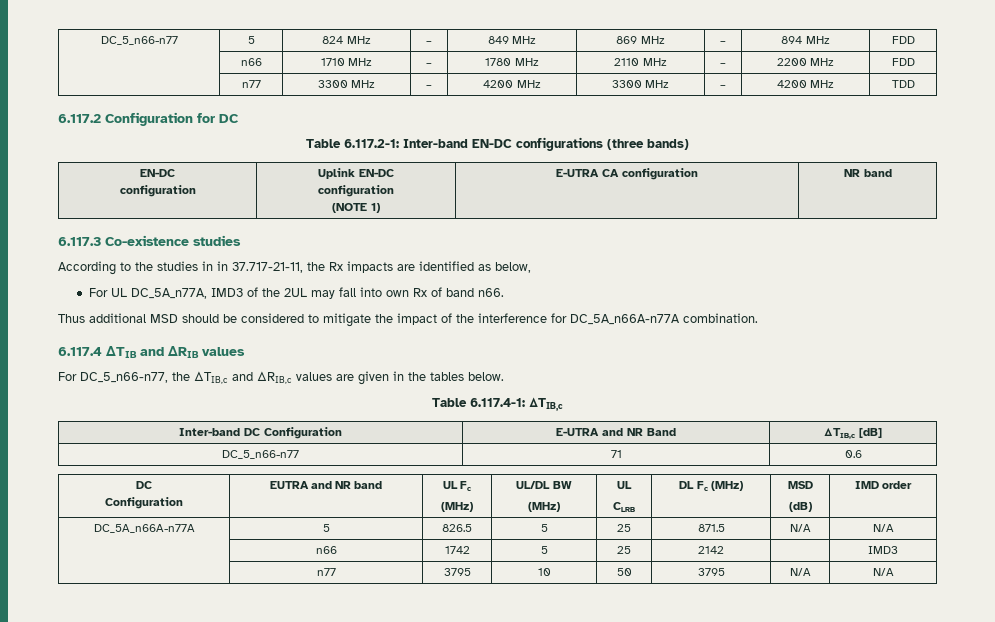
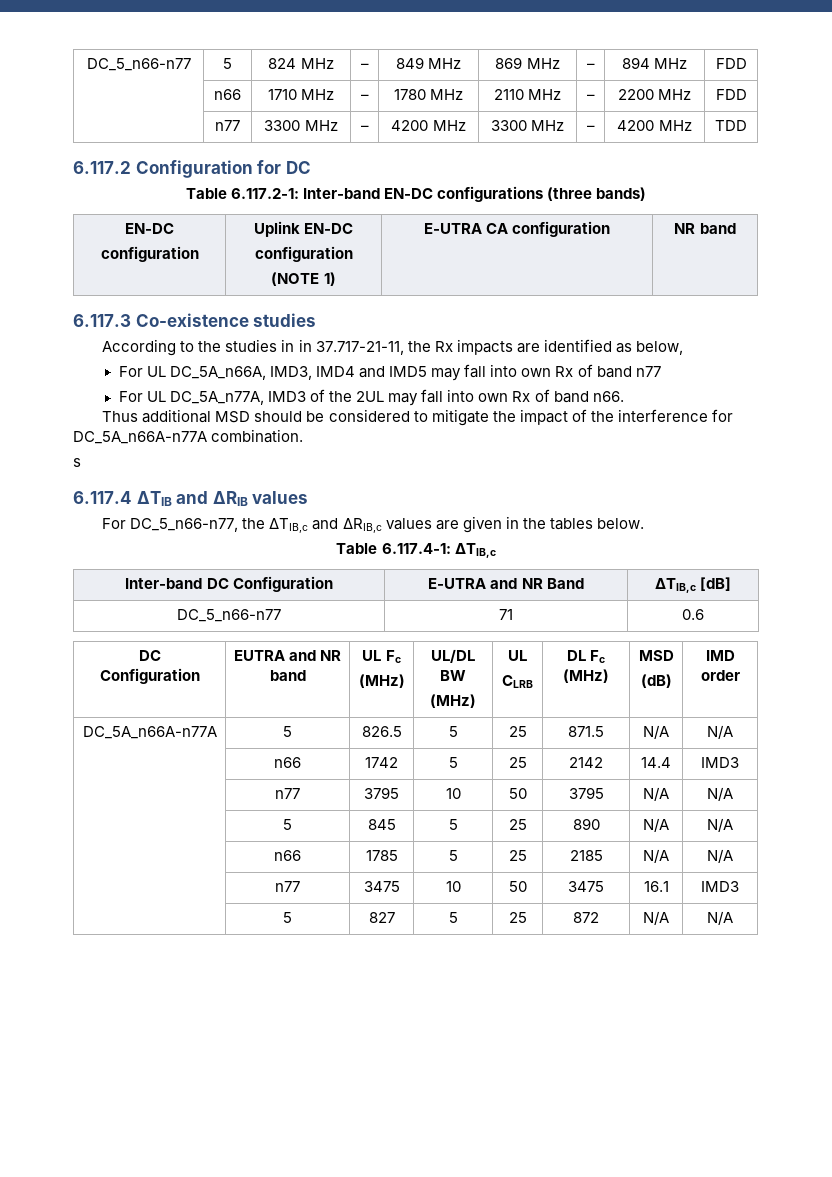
+ For UL DC_5A_n66A, IMD3, IMD4 and IMD5 may fall into own Rx of band n77
+ s
- | n66 | 1742 | 5 | 25 | 2142 | | IMD3
+ | n66 | 1742 | 5 | 25 | 2142 | 14.4 | IMD3
+ | 5 | 845 | 5 | 25 | 890 | N/A | N/A
+ | n66 | 1785 | 5 | 25 | 2185 | N/A | N/A
+ | n77 | 3475 | 10 | 50 | 3475 | 16.1 | IMD3
+ | 5 | 827 | 5 | 25 | 872 | N/A | N/A

